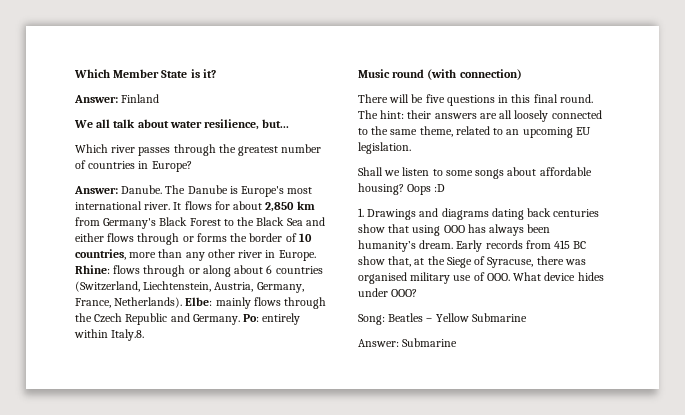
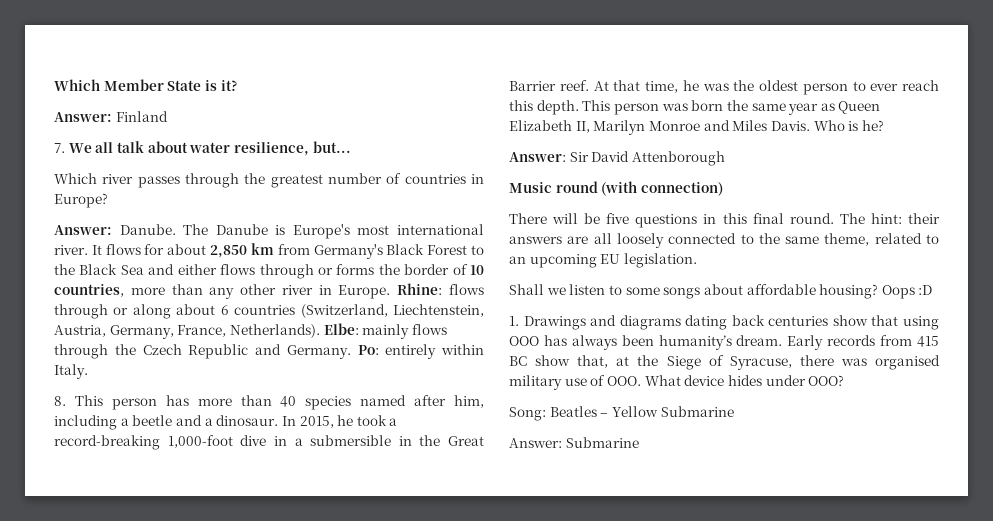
- We all talk about water resilience, but...
+ 7. We all talk about water resilience, but...
- Po: entirely within Italy.8.
+ Po: entirely within Italy.
+ 8. This person has more than 40 species named after him, including a beetle and a dinosaur. In 2015, he took a record-breaking 1,000-foot dive in a submersible in the Great Barrier reef. At that time, he was the oldest person to ever reach this depth. This person was born the same year as Queen Elizabeth II, Marilyn Monroe and Miles Davis. Who is he?
+ Answer: Sir David Attenborough

